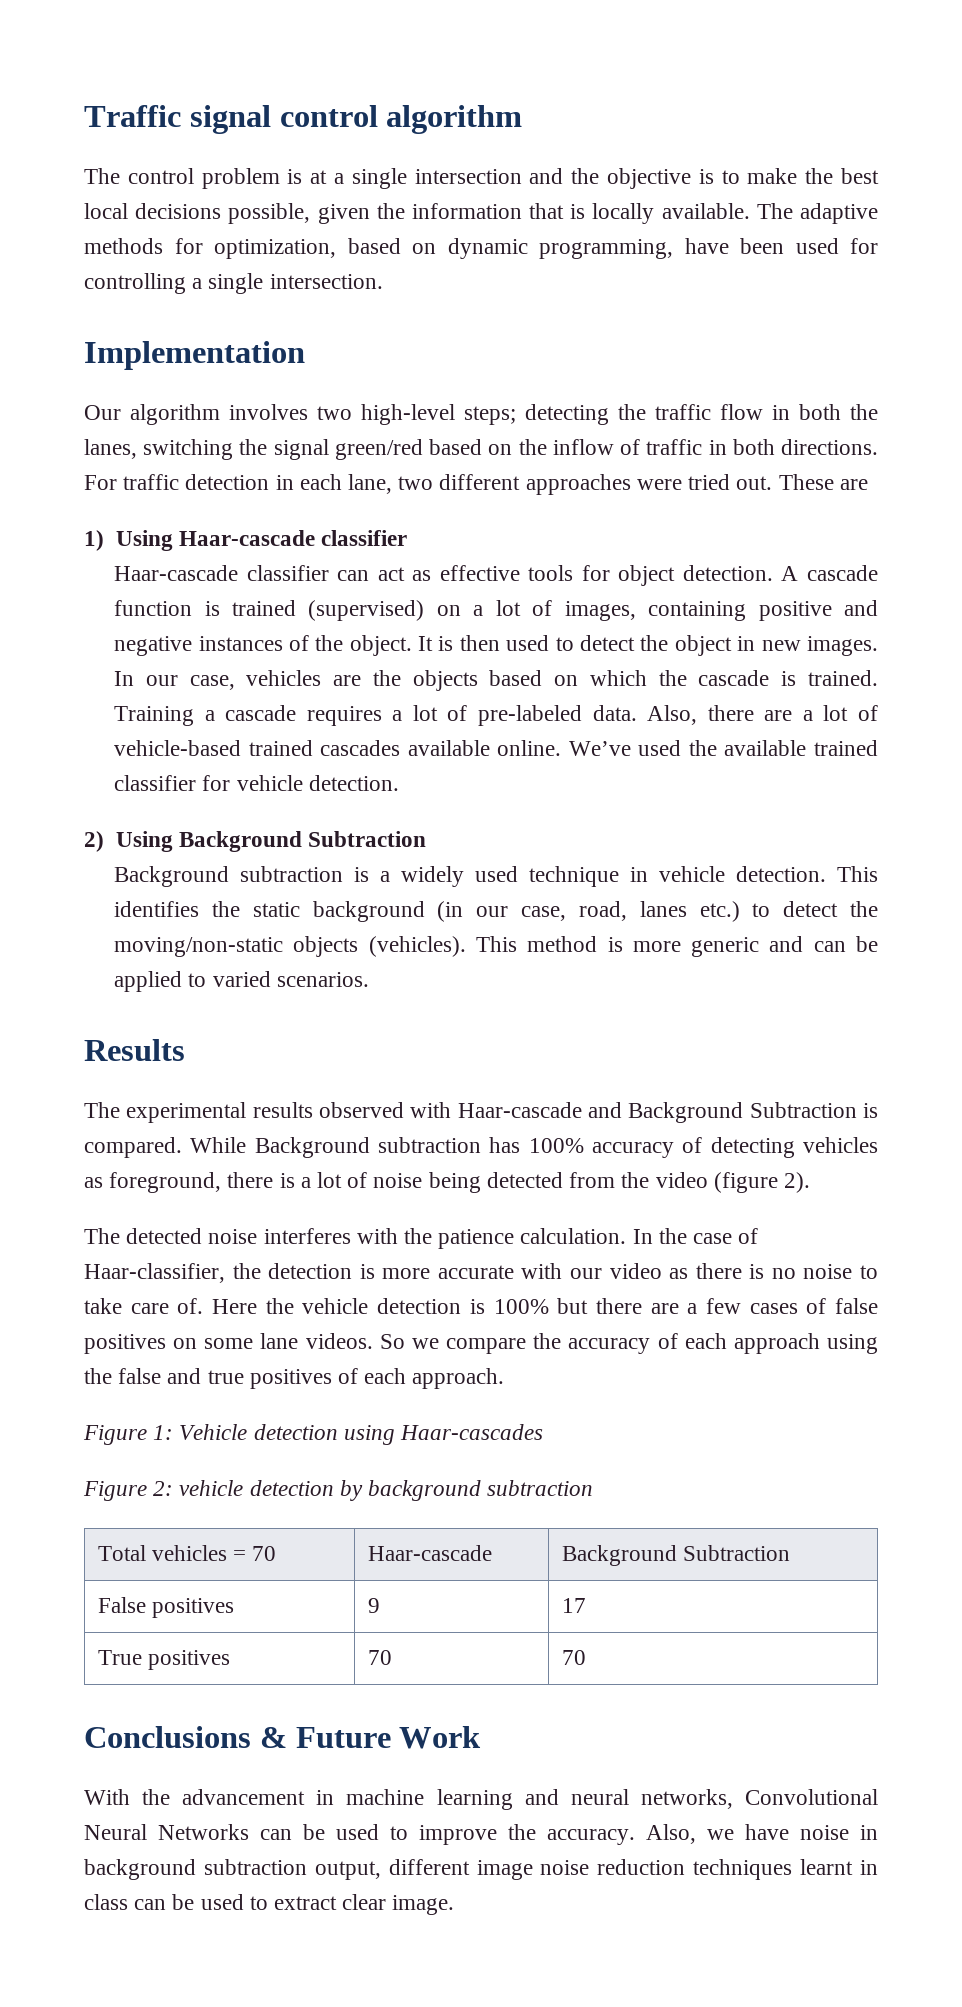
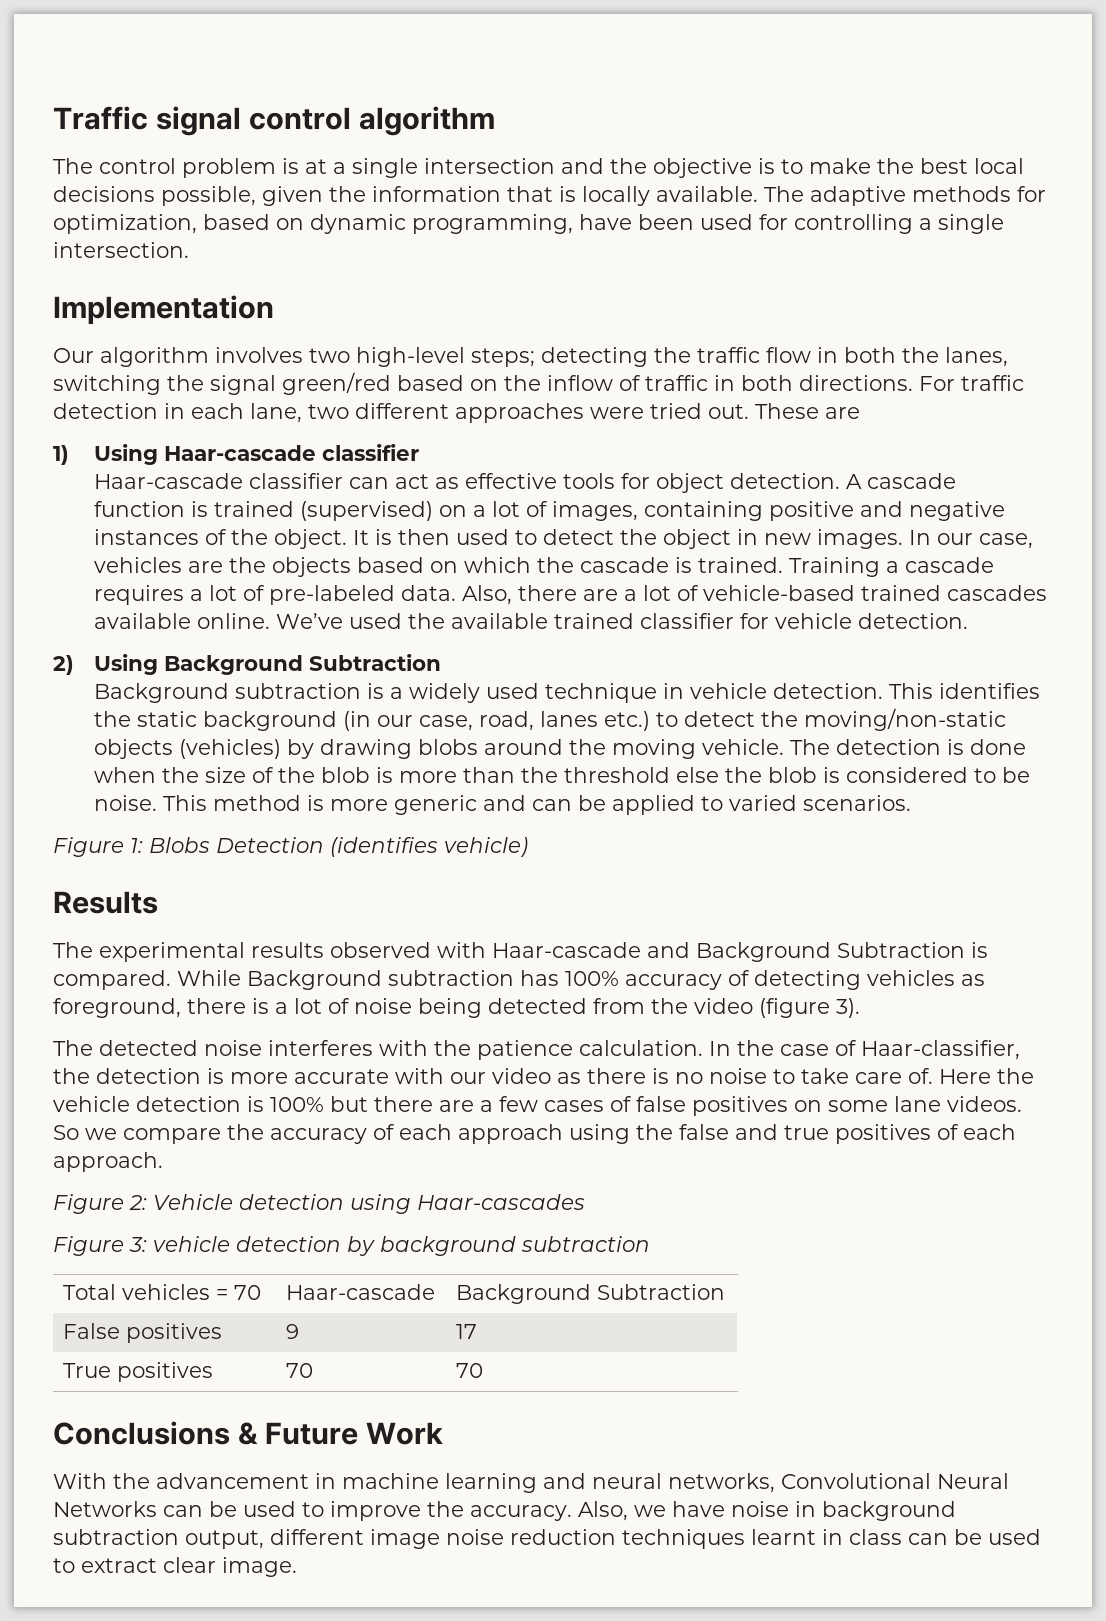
- This identifies the static background (in our case, road, lanes etc.) to detect the moving/non-static objects (vehicles).
+ This identifies the static background (in our case, road, lanes etc.) to detect the moving/non-static objects (vehicles) by drawing blobs around the moving vehicle. The detection is done when the size of the blob is more than the threshold else the blob is considered to be noise.
+ Figure 1: Blobs Detection (identifies vehicle)
- While Background subtraction has 100% accuracy of detecting vehicles as foreground, there is a lot of noise being detected from the video (figure 2).
+ While Background subtraction has 100% accuracy of detecting vehicles as foreground, there is a lot of noise being detected from the video (figure 3).
- Figure 1: Vehicle detection using Haar-cascades
+ Figure 2: Vehicle detection using Haar-cascades
- Figure 2: vehicle detection by background subtraction
+ Figure 3: vehicle detection by background subtraction

